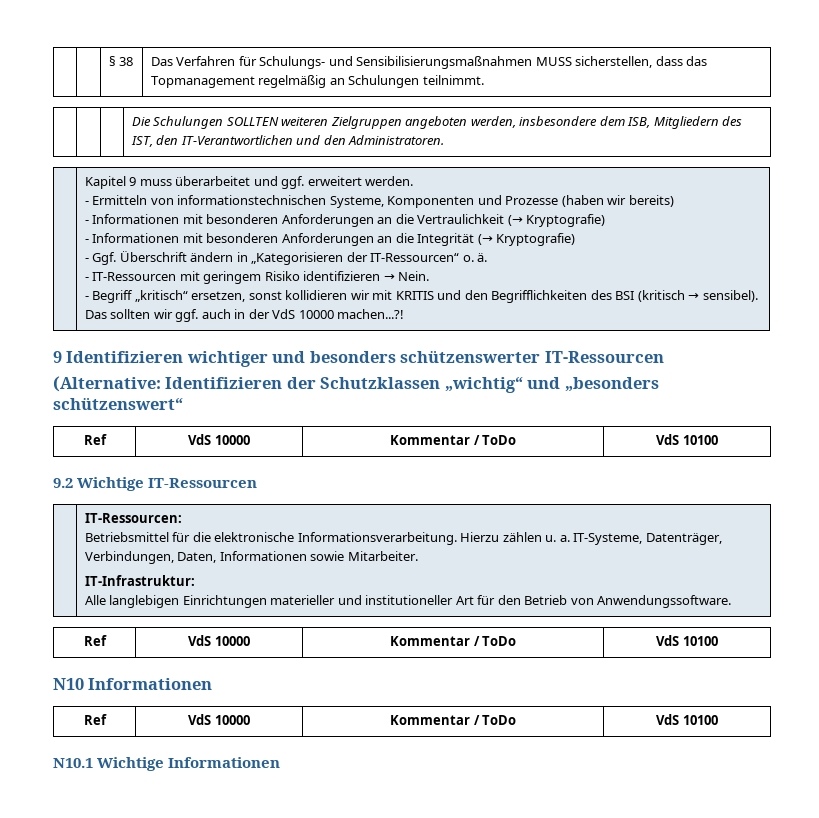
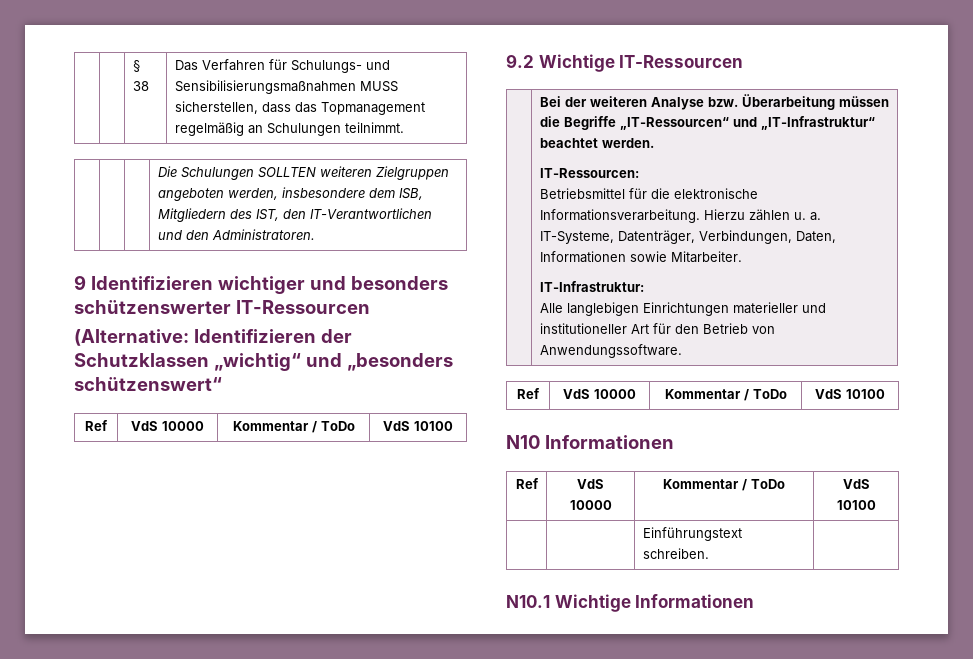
- Kapitel 9 muss überarbeitet und ggf. erweitert werden.
- - Ermitteln von informationstechnischen Systeme, Komponenten und Prozesse (haben wir bereits)
- - Informationen mit besonderen Anforderungen an die Vertraulichkeit (→ Kryptografie)
- - Informationen mit besonderen Anforderungen an die Integrität (→ Kryptografie)
- - Ggf. Überschrift ändern in „Kategorisieren der IT-Ressourcen“ o. ä.
- - IT-Ressourcen mit geringem Risiko identifizieren → Nein.
- - Begriff „kritisch“ ersetzen, sonst kollidieren wir mit KRITIS und den Begrifflichkeiten des BSI (kritisch → sensibel). Das sollten wir ggf. auch in der VdS 10000 machen...?!
+ Bei der weiteren Analyse bzw. Überarbeitung müssen die Begriffe „IT-Ressourcen“ und „IT-Infrastruktur“ beachtet werden.
+ | | Einführungstext schreiben. |

